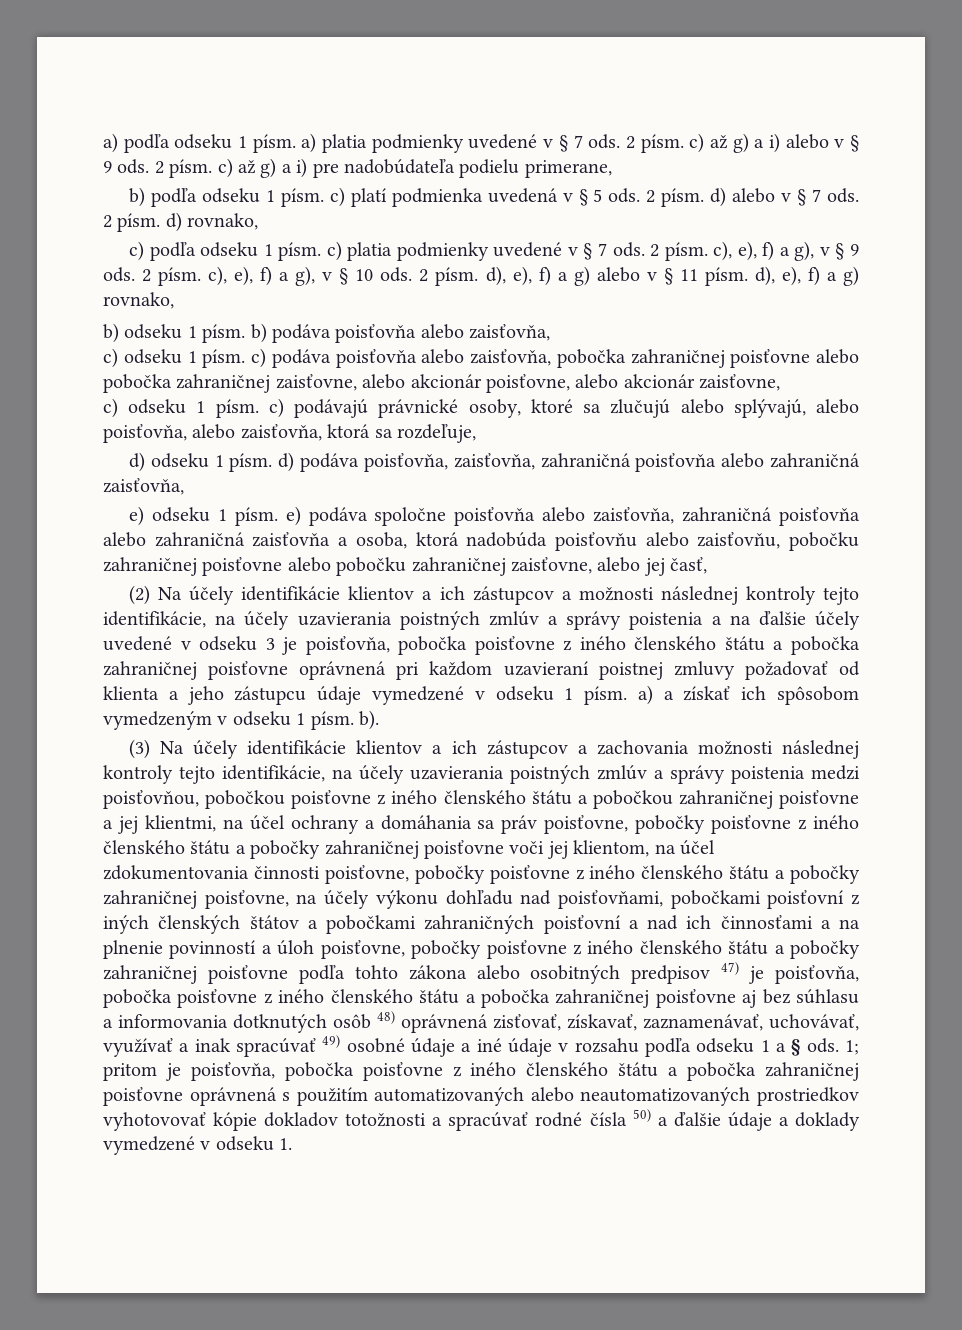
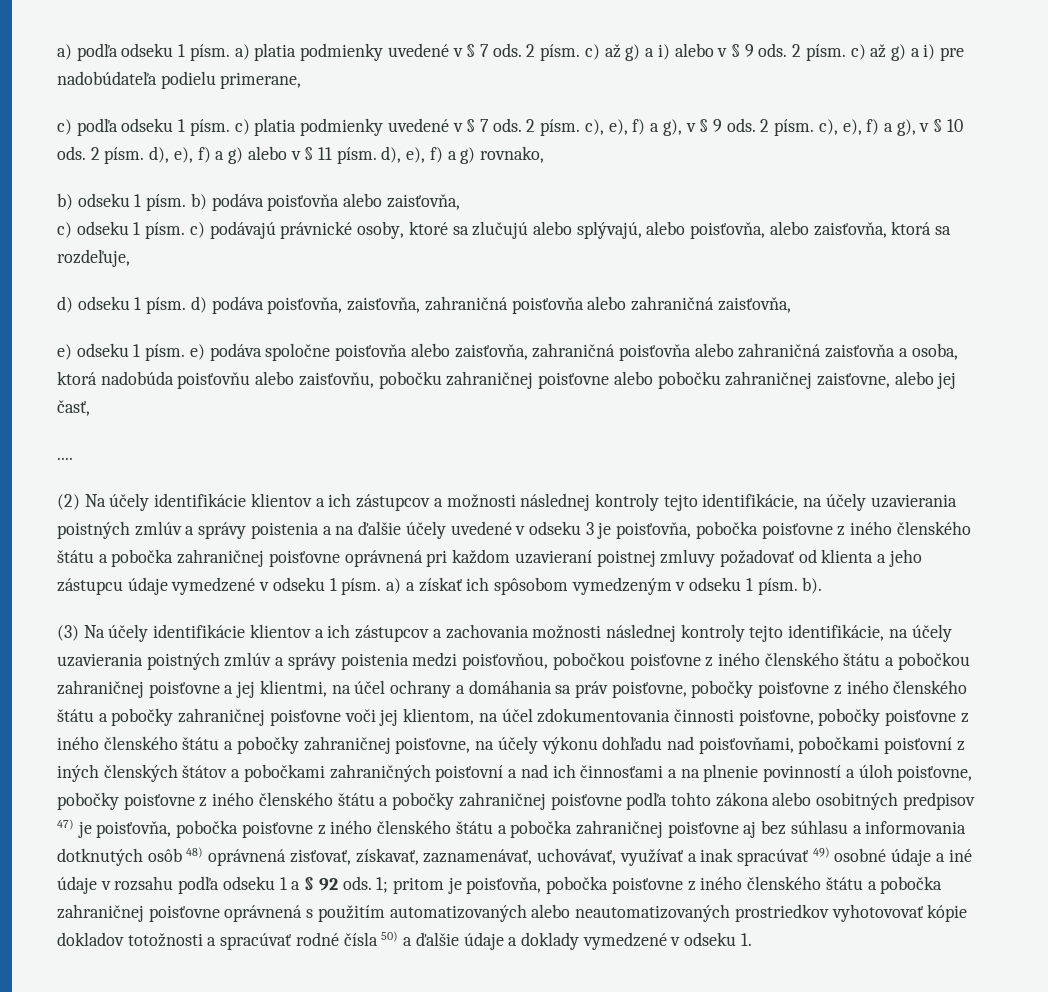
- b) podľa odseku 1 písm. c) platí podmienka uvedená v § 5 ods. 2 písm. d) alebo v § 7 ods. 2 písm. d) rovnako,
- c) odseku 1 písm. c) podáva poisťovňa alebo zaisťovňa, pobočka zahraničnej poisťovne alebo pobočka zahraničnej zaisťovne, alebo akcionár poisťovne, alebo akcionár zaisťovne,
+ ....
- (3) Na účely identifikácie klientov a ich zástupcov a zachovania možnosti následnej kontroly tejto identifikácie, na účely uzavierania poistných zmlúv a správy poistenia medzi poisťovňou, pobočkou poisťovne z iného členského štátu a pobočkou zahraničnej poisťovne a jej klientmi, na účel ochrany a domáhania sa práv poisťovne, pobočky poisťovne z iného členského štátu a pobočky zahraničnej poisťovne voči jej klientom, na účel zdokumentovania činnosti poisťovne, pobočky poisťovne z iného členského štátu a pobočky zahraničnej poisťovne, na účely výkonu dohľadu nad poisťovňami, pobočkami poisťovní z iných členských štátov a pobočkami zahraničných poisťovní a nad ich činnosťami a na plnenie povinností a úloh poisťovne, pobočky poisťovne z iného členského štátu a pobočky zahraničnej poisťovne podľa tohto zákona alebo osobitných predpisov 47) je poisťovňa, pobočka poisťovne z iného členského štátu a pobočka zahraničnej poisťovne aj bez súhlasu a informovania dotknutých osôb 48) oprávnená zisťovať, získavať, zaznamenávať, uchovávať, využívať a inak spracúvať 49) osobné údaje a iné údaje v rozsahu podľa odseku 1 a § ods.
+ (3) Na účely identifikácie klientov a ich zástupcov a zachovania možnosti následnej kontroly tejto identifikácie, na účely uzavierania poistných zmlúv a správy poistenia medzi poisťovňou, pobočkou poisťovne z iného členského štátu a pobočkou zahraničnej poisťovne a jej klientmi, na účel ochrany a domáhania sa práv poisťovne, pobočky poisťovne z iného členského štátu a pobočky zahraničnej poisťovne voči jej klientom, na účel zdokumentovania činnosti poisťovne, pobočky poisťovne z iného členského štátu a pobočky zahraničnej poisťovne, na účely výkonu dohľadu nad poisťovňami, pobočkami poisťovní z iných členských štátov a pobočkami zahraničných poisťovní a nad ich činnosťami a na plnenie povinností a úloh poisťovne, pobočky poisťovne z iného členského štátu a pobočky zahraničnej poisťovne podľa tohto zákona alebo osobitných predpisov 47) je poisťovňa, pobočka poisťovne z iného členského štátu a pobočka zahraničnej poisťovne aj bez súhlasu a informovania dotknutých osôb 48) oprávnená zisťovať, získavať, zaznamenávať, uchovávať, využívať a inak spracúvať 49) osobné údaje a iné údaje v rozsahu podľa odseku 1 a § 92 ods.

